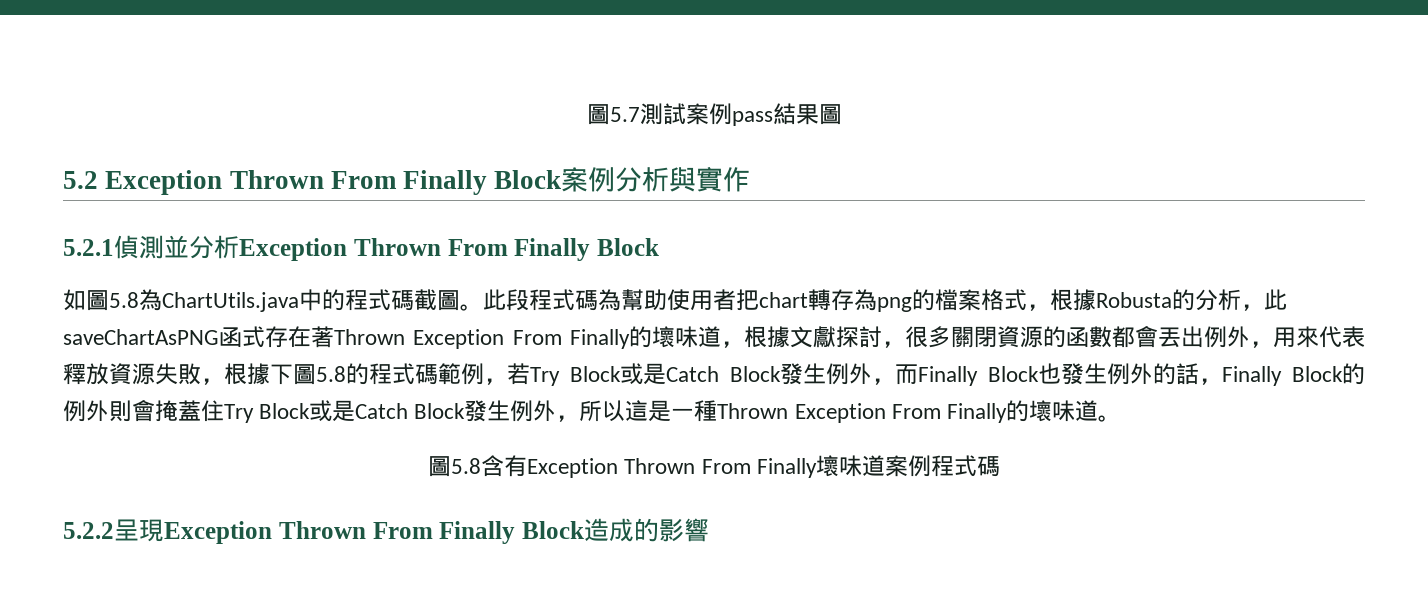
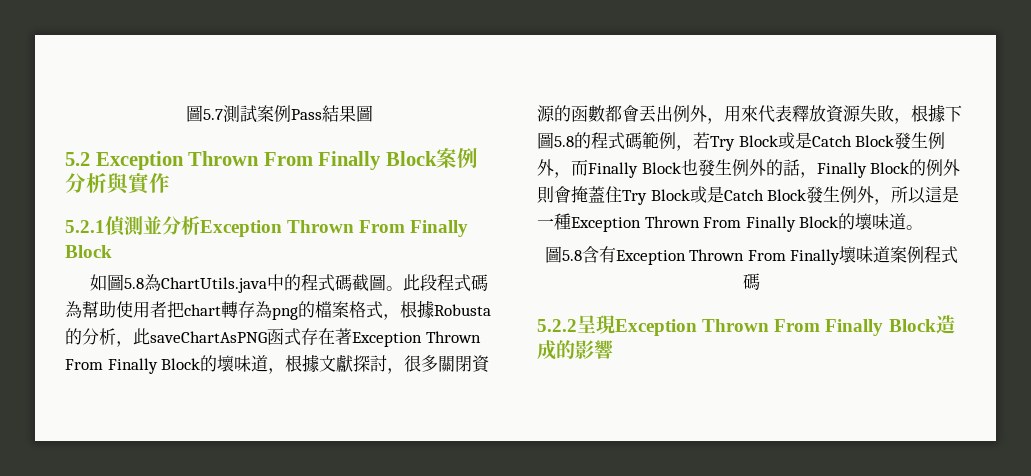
- 圖5.7測試案例pass結果圖
+ 圖5.7測試案例Pass結果圖
- 此段程式碼為幫助使用者把chart轉存為png的檔案格式，根據Robusta的分析，此saveChartAsPNG函式存在著Thrown Exception From Finally的壞味道，根據文獻探討，很多關閉資源的函數都會丟出例外，用來代表釋放資源失敗，根據下圖5.8的程式碼範例，若Try Block或是Catch Block發生例外，而Finally Block也發生例外的話，Finally Block的例外則會掩蓋住Try Block或是Catch Block發生例外，所以這是一種Thrown Exception From Finally的壞味道。
+ 此段程式碼為幫助使用者把chart轉存為png的檔案格式，根據Robusta的分析，此saveChartAsPNG函式存在著Exception Thrown From Finally Block的壞味道，根據文獻探討，很多關閉資源的函數都會丟出例外，用來代表釋放資源失敗，根據下圖5.8的程式碼範例，若Try Block或是Catch Block發生例外，而Finally Block也發生例外的話，Finally Block的例外則會掩蓋住Try Block或是Catch Block發生例外，所以這是一種Exception Thrown From Finally Block的壞味道。

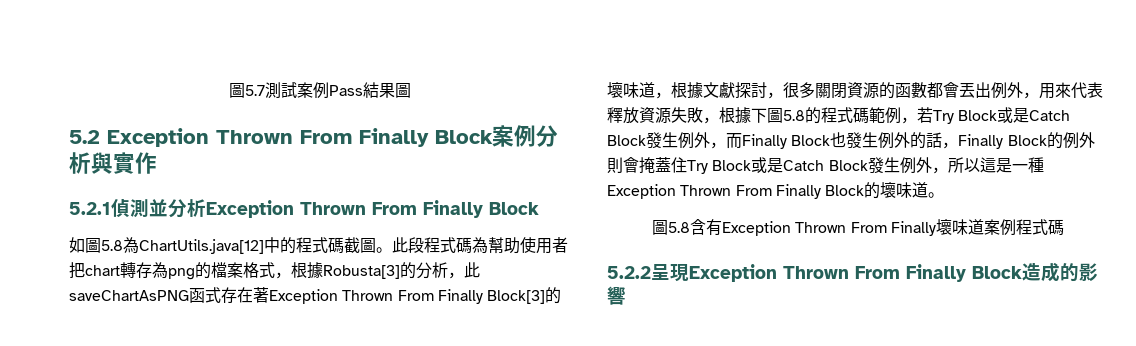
- 如圖5.8為ChartUtils.java中的程式碼截圖。
+ 如圖5.8為ChartUtils.java[12]中的程式碼截圖。
- 此段程式碼為幫助使用者把chart轉存為png的檔案格式，根據Robusta的分析，此saveChartAsPNG函式存在著Exception Thrown From Finally Block的壞味道，根據文獻探討，很多關閉資源的函數都會丟出例外，用來代表釋放資源失敗，根據下圖5.8的程式碼範例，若Try Block或是Catch Block發生例外，而Finally Block也發生例外的話，Finally Block的例外則會掩蓋住Try Block或是Catch Block發生例外，所以這是一種Exception Thrown From Finally Block的壞味道。
+ 此段程式碼為幫助使用者把chart轉存為png的檔案格式，根據Robusta[3]的分析，此saveChartAsPNG函式存在著Exception Thrown From Finally Block[3]的壞味道，根據文獻探討，很多關閉資源的函數都會丟出例外，用來代表釋放資源失敗，根據下圖5.8的程式碼範例，若Try Block或是Catch Block發生例外，而Finally Block也發生例外的話，Finally Block的例外則會掩蓋住Try Block或是Catch Block發生例外，所以這是一種Exception Thrown From Finally Block的壞味道。

